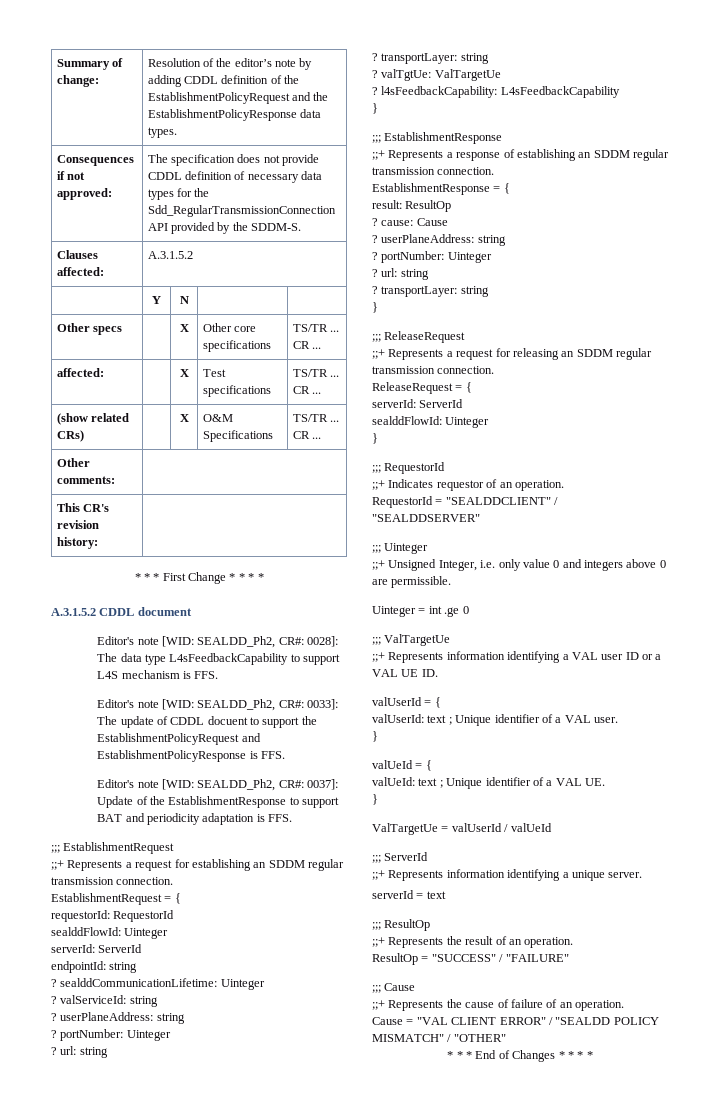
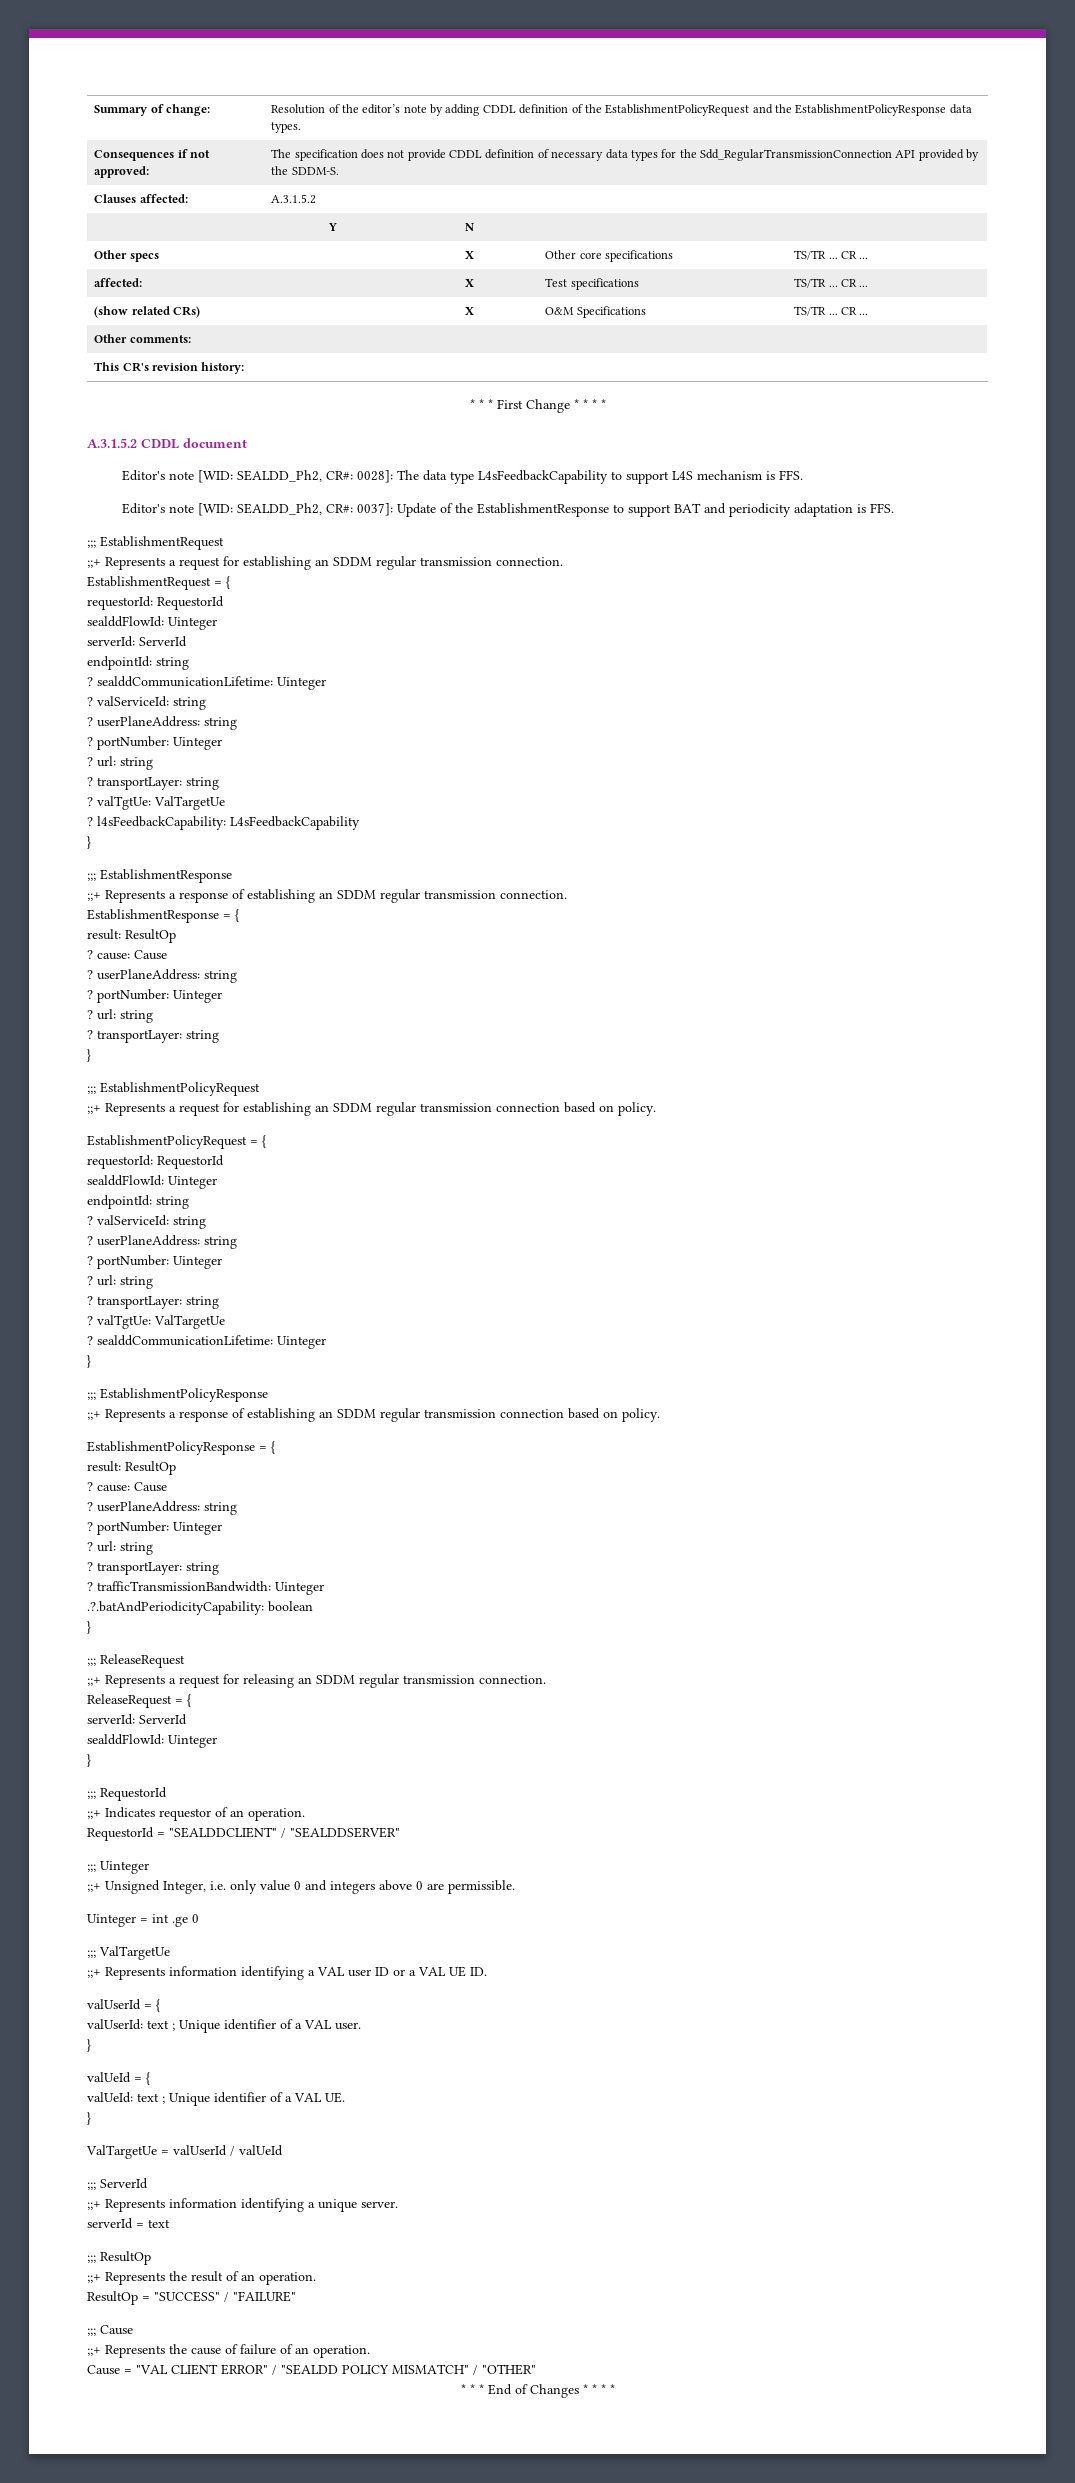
- Editor's note [WID: SEALDD_Ph2, CR#: 0033]: The update of CDDL docuent to support the EstablishmentPolicyRequest and EstablishmentPolicyResponse is FFS.
+ ;;; EstablishmentPolicyRequest
+ ;;+ Represents a request for establishing an SDDM regular transmission connection based on policy.
+ EstablishmentPolicyRequest = {
+ requestorId: RequestorId
+ sealddFlowId: Uinteger
+ endpointId: string
+ ? valServiceId: string
+ ? userPlaneAddress: string
+ ? portNumber: Uinteger
+ ? url: string
+ ? transportLayer: string
+ ? valTgtUe: ValTargetUe
+ ? sealddCommunicationLifetime: Uinteger
+ }
+ ;;; EstablishmentPolicyResponse
+ ;;+ Represents a response of establishing an SDDM regular transmission connection based on policy.
+ EstablishmentPolicyResponse = {
+ result: ResultOp
+ ? cause: Cause
+ ? userPlaneAddress: string
+ ? portNumber: Uinteger
+ ? url: string
+ ? transportLayer: string
+ ? trafficTransmissionBandwidth: Uinteger
+ .?.batAndPeriodicityCapability: boolean
+ }

